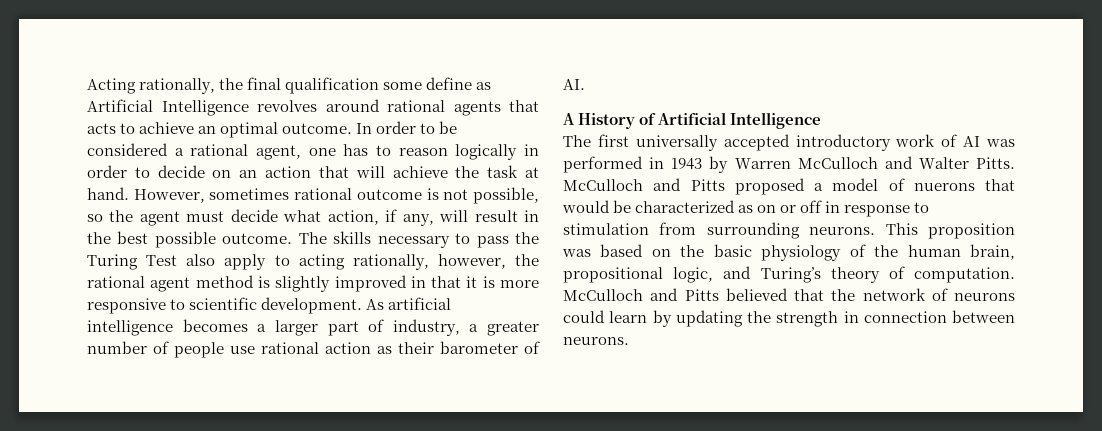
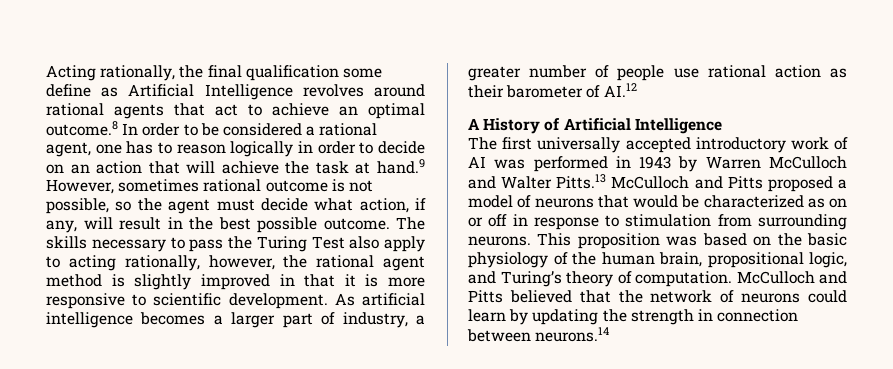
- Acting rationally, the final qualification some define as Artificial Intelligence revolves around rational agents that acts to achieve an optimal outcome. In order to be considered a rational agent, one has to reason logically in order to decide on an action that will achieve the task at hand. However, sometimes rational outcome is not possible, so the agent must decide what action, if any, will result in the best possible outcome.
+ Acting rationally, the final qualification some define as Artificial Intelligence revolves around rational agents that act to achieve an optimal outcome.8 In order to be considered a rational agent, one has to reason logically in order to decide on an action that will achieve the task at hand.9 However, sometimes rational outcome is not possible, so the agent must decide what action, if any, will result in the best possible outcome.
- As artificial intelligence becomes a larger part of industry, a greater number of people use rational action as their barometer of AI.
+ As artificial intelligence becomes a larger part of industry, a greater number of people use rational action as their barometer of AI.12
- The first universally accepted introductory work of AI was performed in 1943 by Warren McCulloch and Walter Pitts. McCulloch and Pitts proposed a model of nuerons that would be characterized as on or off in response to stimulation from surrounding neurons.
+ The first universally accepted introductory work of AI was performed in 1943 by Warren McCulloch and Walter Pitts.13 McCulloch and Pitts proposed a model of neurons that would be characterized as on or off in response to stimulation from surrounding neurons.
- McCulloch and Pitts believed that the network of neurons could learn by updating the strength in connection between neurons.
+ McCulloch and Pitts believed that the network of neurons could learn by updating the strength in connection between neurons.14

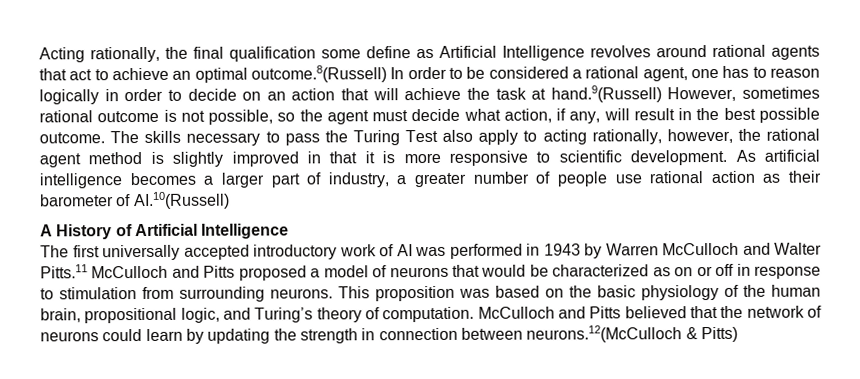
- Acting rationally, the final qualification some define as Artificial Intelligence revolves around rational agents that act to achieve an optimal outcome.8 In order to be considered a rational agent, one has to reason logically in order to decide on an action that will achieve the task at hand.9 However, sometimes rational outcome is not possible, so the agent must decide what action, if any, will result in the best possible outcome.
+ Acting rationally, the final qualification some define as Artificial Intelligence revolves around rational agents that act to achieve an optimal outcome.8(Russell) In order to be considered a rational agent, one has to reason logically in order to decide on an action that will achieve the task at hand.9(Russell) However, sometimes rational outcome is not possible, so the agent must decide what action, if any, will result in the best possible outcome.
- As artificial intelligence becomes a larger part of industry, a greater number of people use rational action as their barometer of AI.12
+ As artificial intelligence becomes a larger part of industry, a greater number of people use rational action as their barometer of AI.10(Russell)
- The first universally accepted introductory work of AI was performed in 1943 by Warren McCulloch and Walter Pitts.13 McCulloch and Pitts proposed a model of neurons that would be characterized as on or off in response to stimulation from surrounding neurons.
+ The first universally accepted introductory work of AI was performed in 1943 by Warren McCulloch and Walter Pitts.11 McCulloch and Pitts proposed a model of neurons that would be characterized as on or off in response to stimulation from surrounding neurons.
- McCulloch and Pitts believed that the network of neurons could learn by updating the strength in connection between neurons.14
+ McCulloch and Pitts believed that the network of neurons could learn by updating the strength in connection between neurons.12(McCulloch & Pitts)

